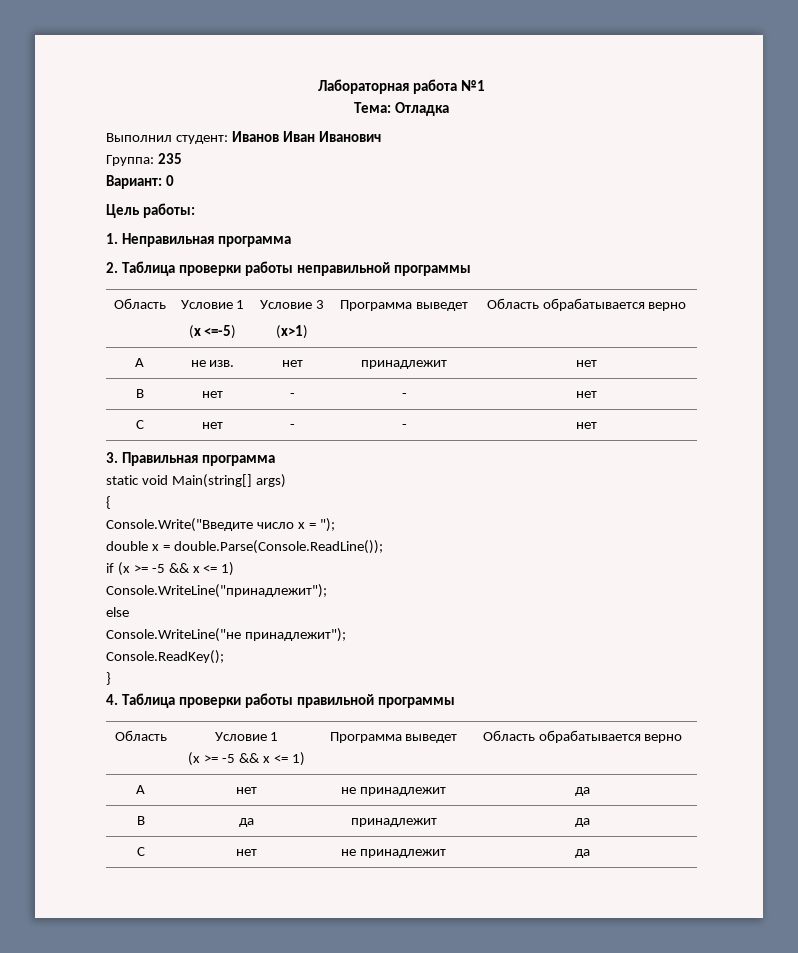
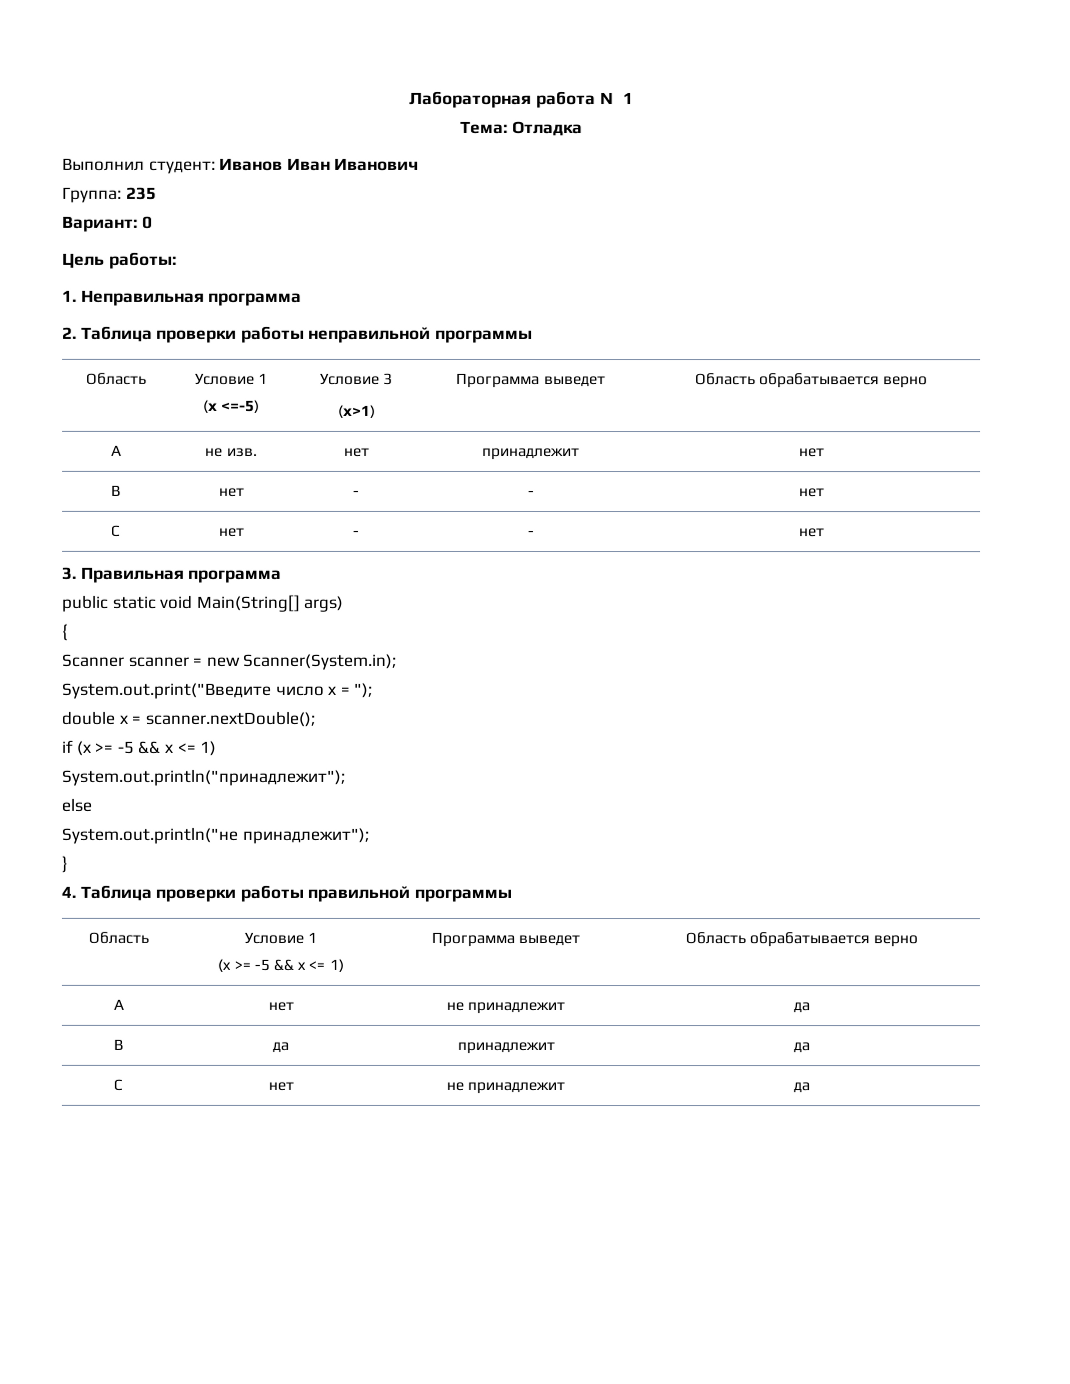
- static void Main(string[] args)
+ public static void Main(String[] args)
- Console.Write("Введите число x = ");
+ Scanner scanner = new Scanner(System.in);
+ System.out.print("Введите число x = ");
- double x = double.Parse(Console.ReadLine());
+ double x = scanner.nextDouble();
- Console.WriteLine("принадлежит");
+ System.out.println("принадлежит");
- Console.WriteLine("не принадлежит");
+ System.out.println("не принадлежит");
- Console.ReadKey();

